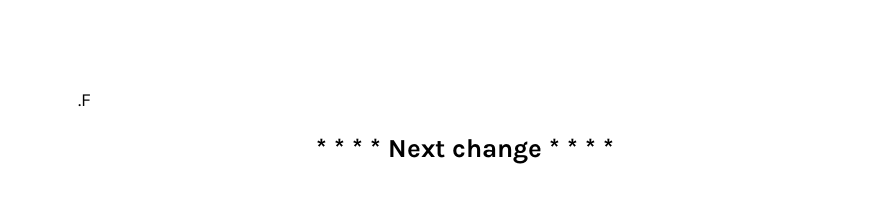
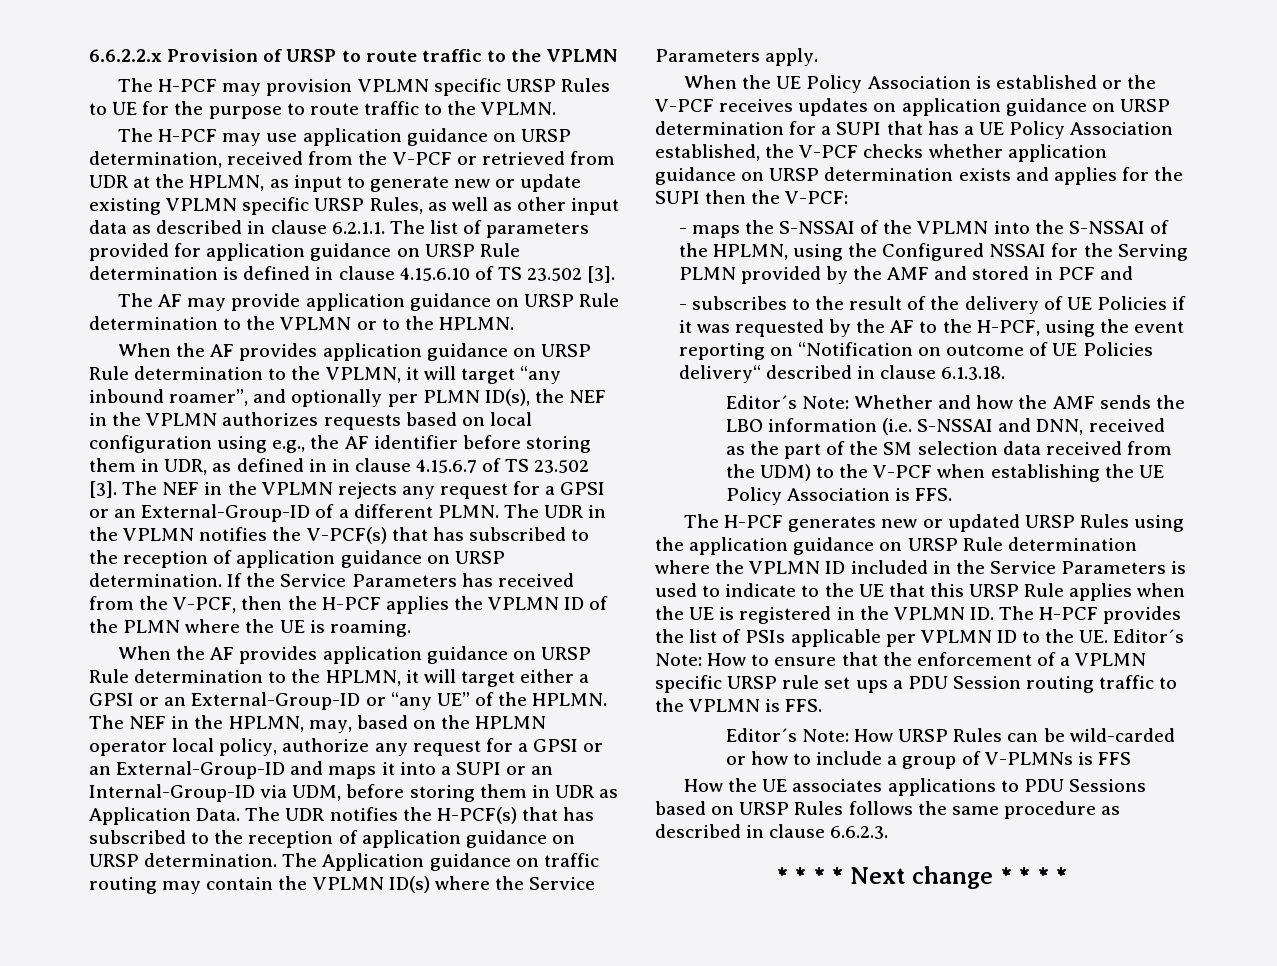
- .F
+ 6.6.2.2.x Provision of URSP to route traffic to the VPLMN
+ The H-PCF may provision VPLMN specific URSP Rules to UE for the purpose to route traffic to the VPLMN.
+ The H-PCF may use application guidance on URSP determination, received from the V-PCF or retrieved from UDR at the HPLMN, as input to generate new or update existing VPLMN specific URSP Rules, as well as other input data as described in clause 6.2.1.1. The list of parameters provided for application guidance on URSP Rule determination is defined in clause 4.15.6.10 of TS 23.502 [3].
+ The AF may provide application guidance on URSP Rule determination to the VPLMN or to the HPLMN.
+ When the AF provides application guidance on URSP Rule determination to the VPLMN, it will target “any inbound roamer”, and optionally per PLMN ID(s), the NEF in the VPLMN authorizes requests based on local configuration using e.g., the AF identifier before storing them in UDR, as defined in in clause 4.15.6.7 of TS 23.502 [3]. The NEF in the VPLMN rejects any request for a GPSI or an External-Group-ID of a different PLMN. The UDR in the VPLMN notifies the V-PCF(s) that has subscribed to the reception of application guidance on URSP determination. If the Service Parameters has received from the V-PCF, then the H-PCF applies the VPLMN ID of the PLMN where the UE is roaming.
+ When the AF provides application guidance on URSP Rule determination to the HPLMN, it will target either a GPSI or an External-Group-ID or “any UE” of the HPLMN. The NEF in the HPLMN, may, based on the HPLMN operator local policy, authorize any request for a GPSI or an External-Group-ID and maps it into a SUPI or an Internal-Group-ID via UDM, before storing them in UDR as Application Data. The UDR notifies the H-PCF(s) that has subscribed to the reception of application guidance on URSP determination. The Application guidance on traffic routing may contain the VPLMN ID(s) where the Service Parameters apply.
+ When the UE Policy Association is established or the V-PCF receives updates on application guidance on URSP determination for a SUPI that has a UE Policy Association established, the V-PCF checks whether application guidance on URSP determination exists and applies for the SUPI then the V-PCF:
+ - maps the S-NSSAI of the VPLMN into the S-NSSAI of the HPLMN, using the Configured NSSAI for the Serving PLMN provided by the AMF and stored in PCF and
+ - subscribes to the result of the delivery of UE Policies if it was requested by the AF to the H-PCF, using the event reporting on “Notification on outcome of UE Policies delivery“ described in clause 6.1.3.18.
+ Editor´s Note: Whether and how the AMF sends the LBO information (i.e. S-NSSAI and DNN, received as the part of the SM selection data received from the UDM) to the V-PCF when establishing the UE Policy Association is FFS.
+ The H-PCF generates new or updated URSP Rules using the application guidance on URSP Rule determination where the VPLMN ID included in the Service Parameters is used to indicate to the UE that this URSP Rule applies when the UE is registered in the VPLMN ID. The H-PCF provides the list of PSIs applicable per VPLMN ID to the UE. Editor´s Note: How to ensure that the enforcement of a VPLMN specific URSP rule set ups a PDU Session routing traffic to the VPLMN is FFS.
+ Editor´s Note: How URSP Rules can be wild-carded or how to include a group of V-PLMNs is FFS
+ How the UE associates applications to PDU Sessions based on URSP Rules follows the same procedure as described in clause 6.6.2.3.

